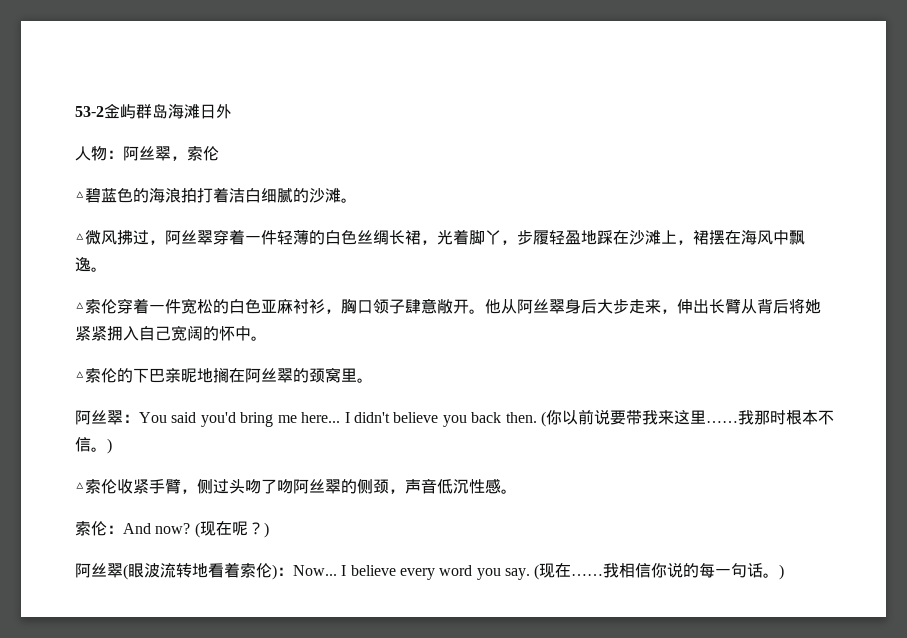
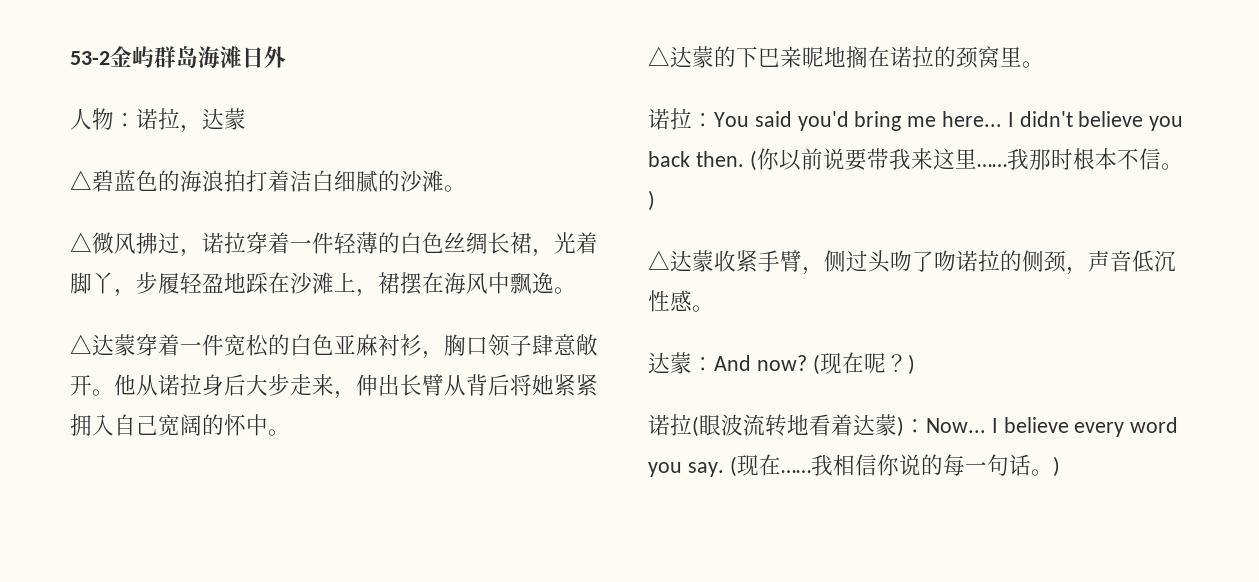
- 人物：阿丝翠，索伦
+ 人物：诺拉，达蒙
- △微风拂过，阿丝翠穿着一件轻薄的白色丝绸长裙，光着脚丫，步履轻盈地踩在沙滩上，裙摆在海风中飘逸。
+ △微风拂过，诺拉穿着一件轻薄的白色丝绸长裙，光着脚丫，步履轻盈地踩在沙滩上，裙摆在海风中飘逸。
- △索伦穿着一件宽松的白色亚麻衬衫，胸口领子肆意敞开。
+ △达蒙穿着一件宽松的白色亚麻衬衫，胸口领子肆意敞开。
- 他从阿丝翠身后大步走来，伸出长臂从背后将她紧紧拥入自己宽阔的怀中。
+ 他从诺拉身后大步走来，伸出长臂从背后将她紧紧拥入自己宽阔的怀中。
- △索伦的下巴亲昵地搁在阿丝翠的颈窝里。
+ △达蒙的下巴亲昵地搁在诺拉的颈窝里。
- 阿丝翠：You said you'd bring me here...
+ 诺拉：You said you'd bring me here...
- △索伦收紧手臂，侧过头吻了吻阿丝翠的侧颈，声音低沉性感。
+ △达蒙收紧手臂，侧过头吻了吻诺拉的侧颈，声音低沉性感。
- 索伦：And now?
+ 达蒙：And now?
- 阿丝翠(眼波流转地看着索伦)：Now...
+ 诺拉(眼波流转地看着达蒙)：Now...

